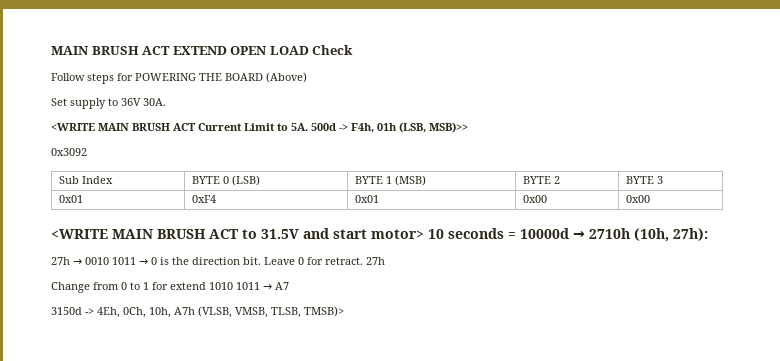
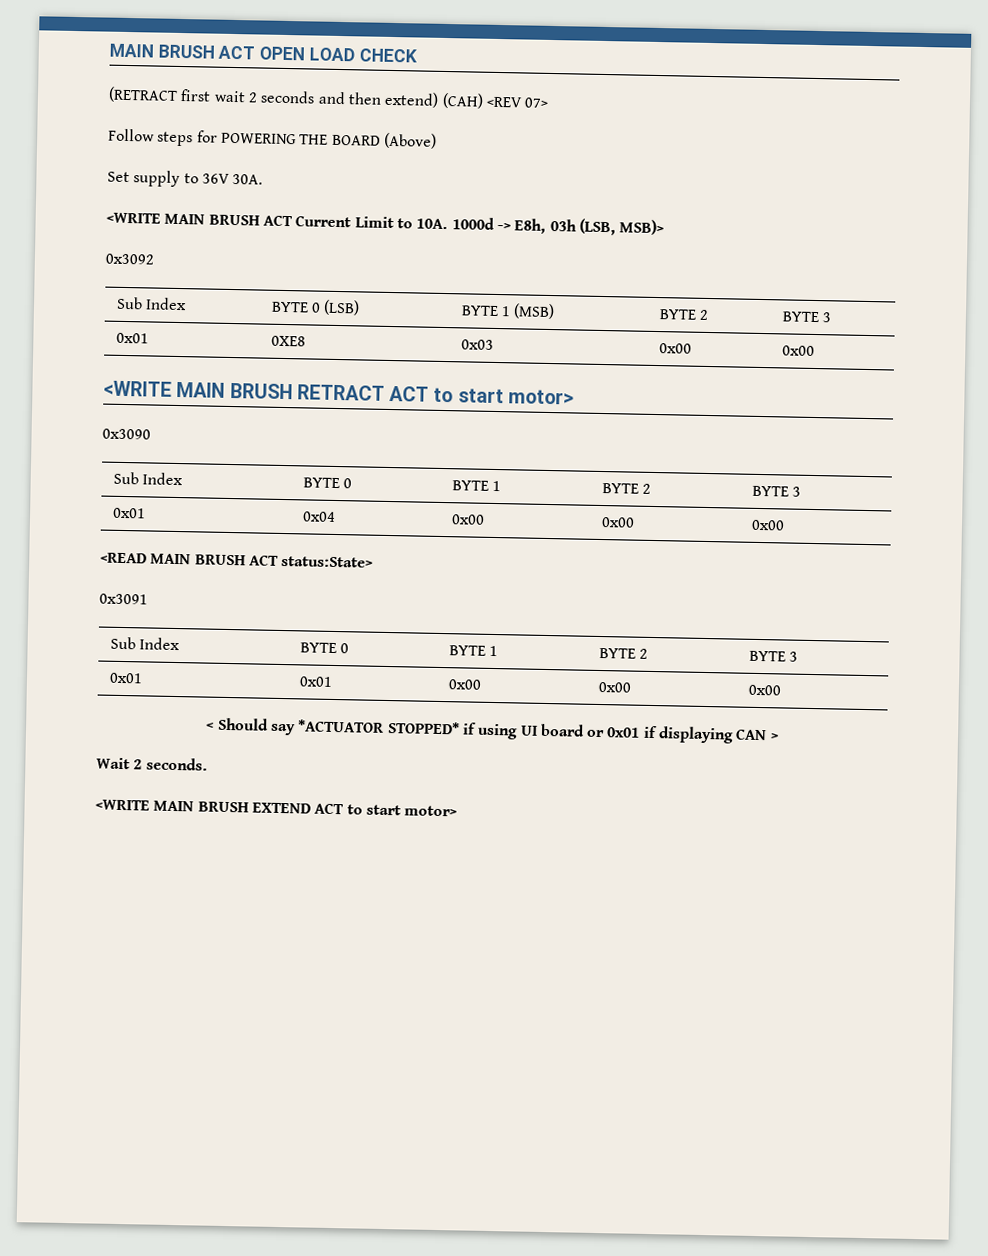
- MAIN BRUSH ACT EXTEND OPEN LOAD Check
+ MAIN BRUSH ACT OPEN LOAD CHECK
+ (RETRACT first wait 2 seconds and then extend) (CAH) <REV 07>
- <WRITE MAIN BRUSH ACT Current Limit to 5A. 500d -> F4h, 01h (LSB, MSB)>>
+ <WRITE MAIN BRUSH ACT Current Limit to 10A. 1000d -> E8h, 03h (LSB, MSB)>
- 0x01 | 0xF4 | 0x01 | 0x00 | 0x00
+ 0x01 | 0XE8 | 0x03 | 0x00 | 0x00
- <WRITE MAIN BRUSH ACT to 31.5V and start motor> 10 seconds = 10000d → 2710h (10h, 27h):
- 27h → 0010 1011 → 0 is the direction bit. Leave 0 for retract. 27h
- Change from 0 to 1 for extend 1010 1011 → A7
- 3150d -> 4Eh, 0Ch, 10h, A7h (VLSB, VMSB, TLSB, TMSB)>
+ <WRITE MAIN BRUSH RETRACT ACT to start motor>
+ 0x3090
+ Sub Index | BYTE 0 | BYTE 1 | BYTE 2 | BYTE 3
+ 0x01 | 0x04 | 0x00 | 0x00 | 0x00
+ <READ MAIN BRUSH ACT status:State>
+ 0x3091
+ Sub Index | BYTE 0 | BYTE 1 | BYTE 2 | BYTE 3
+ 0x01 | 0x01 | 0x00 | 0x00 | 0x00
+ < Should say *ACTUATOR STOPPED* if using UI board or 0x01 if displaying CAN >
+ Wait 2 seconds.
+ <WRITE MAIN BRUSH EXTEND ACT to start motor>

